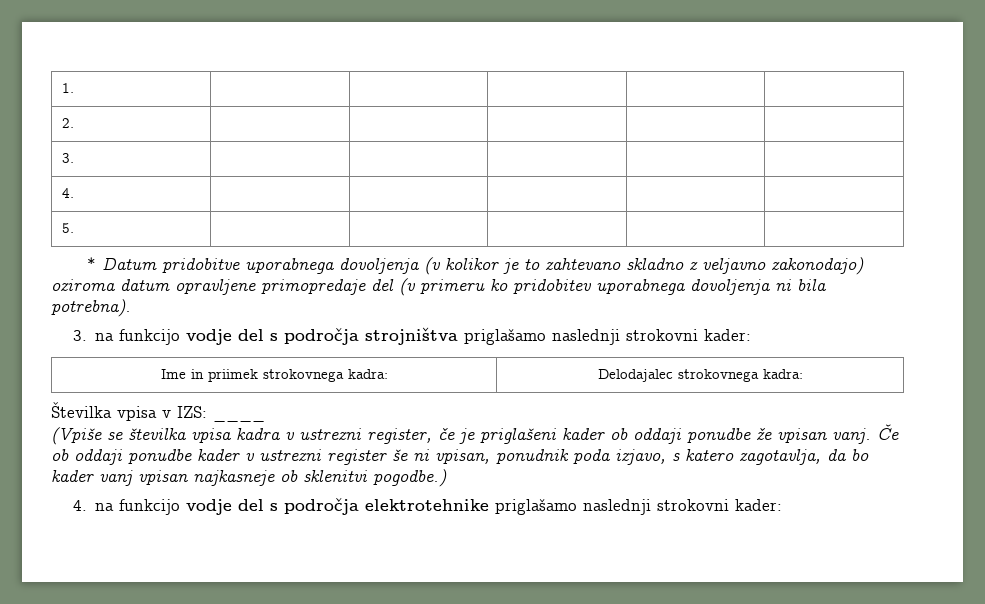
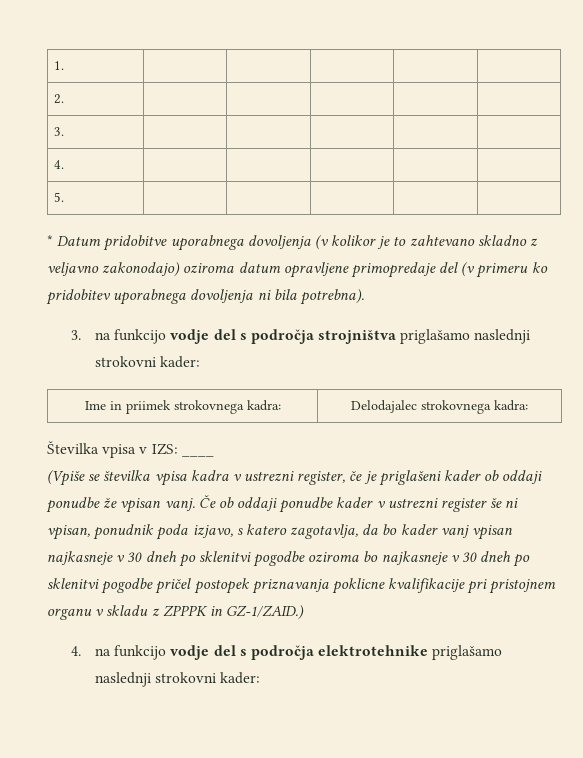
- Če ob oddaji ponudbe kader v ustrezni register še ni vpisan, ponudnik poda izjavo, s katero zagotavlja, da bo kader vanj vpisan najkasneje ob sklenitvi pogodbe.)
+ Če ob oddaji ponudbe kader v ustrezni register še ni vpisan, ponudnik poda izjavo, s katero zagotavlja, da bo kader vanj vpisan najkasneje v 30 dneh po sklenitvi pogodbe oziroma bo najkasneje v 30 dneh po sklenitvi pogodbe pričel postopek priznavanja poklicne kvalifikacije pri pristojnem organu v skladu z ZPPPK in GZ-1/ZAID.)

